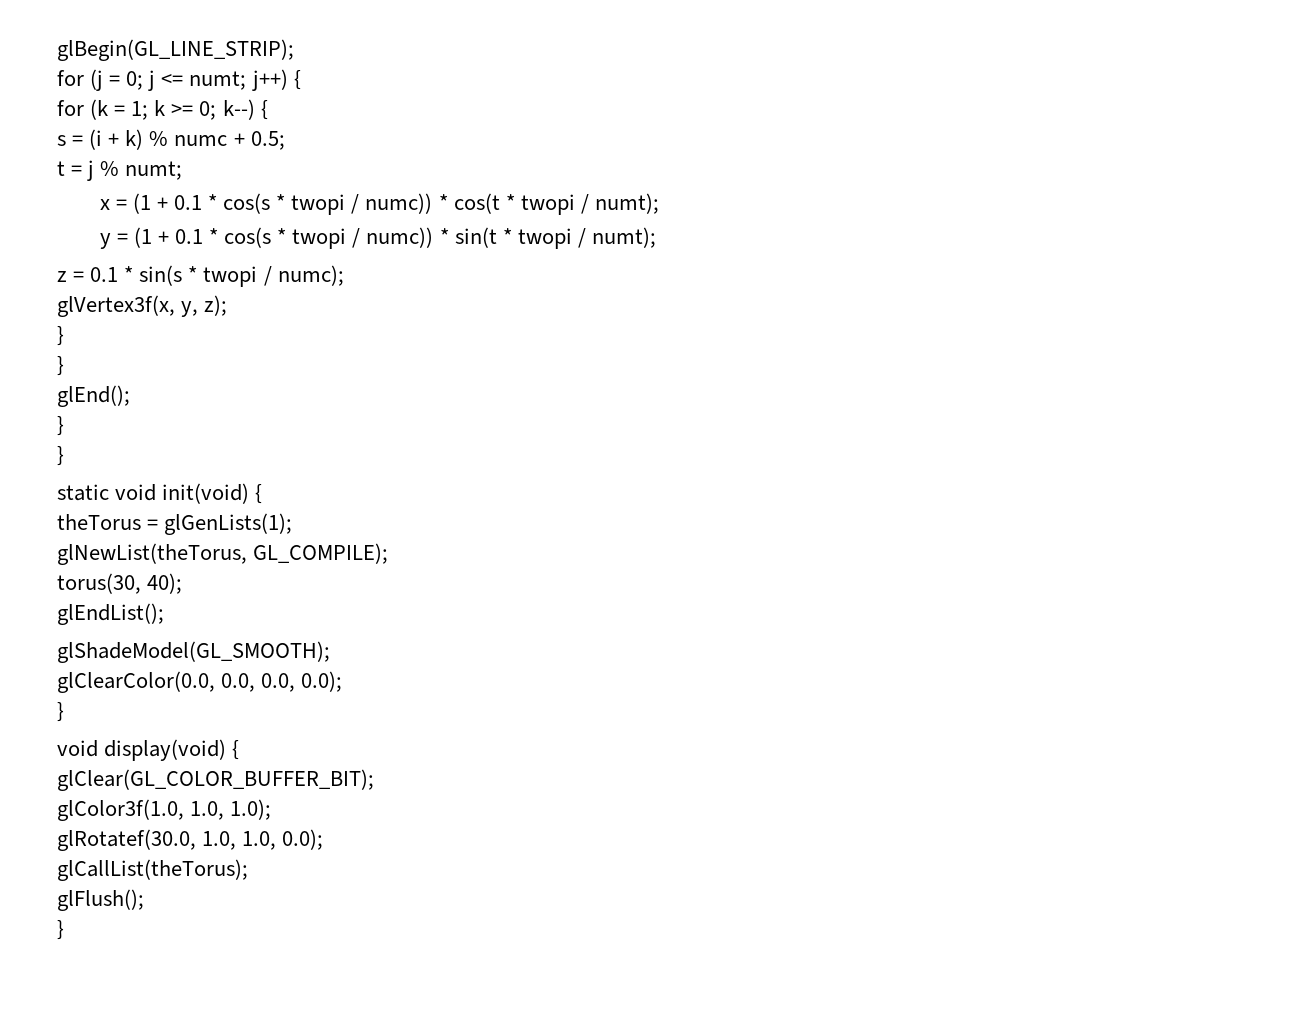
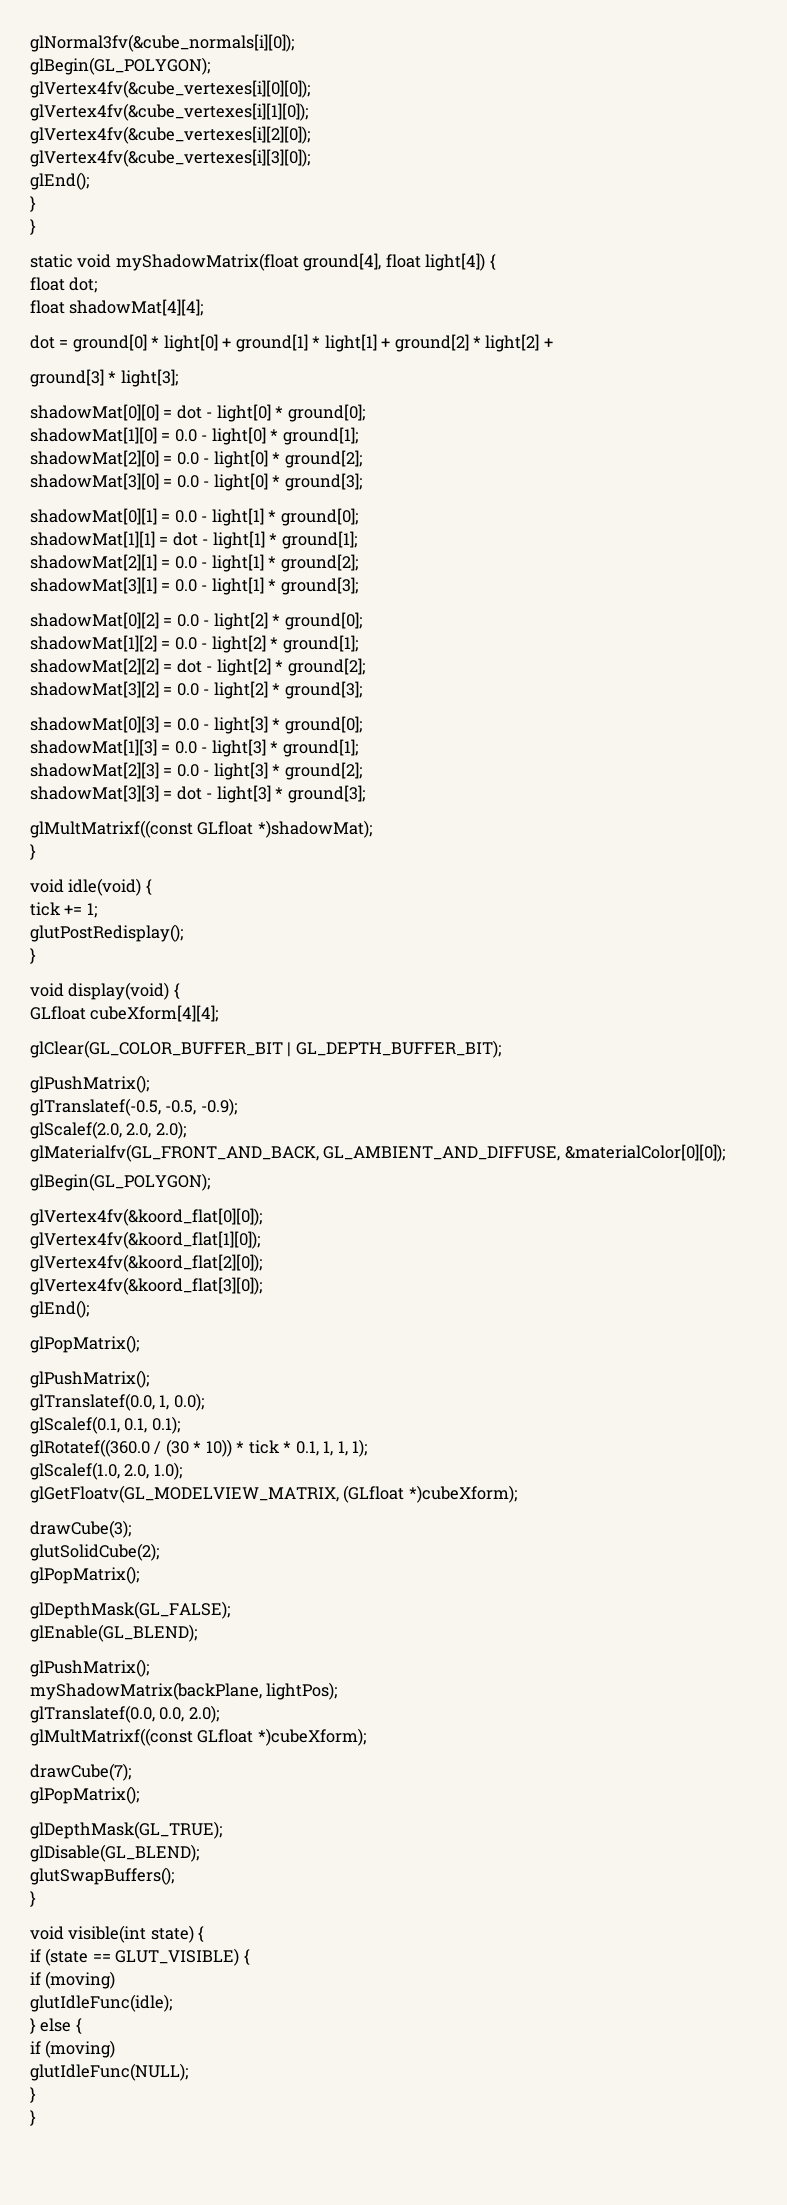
- glBegin(GL_LINE_STRIP);
- for (j = 0; j <= numt; j++) {
- for (k = 1; k >= 0; k--) {
- s = (i + k) % numc + 0.5;
- t = j % numt;
- x = (1 + 0.1 * cos(s * twopi / numc)) * cos(t * twopi / numt);
- y = (1 + 0.1 * cos(s * twopi / numc)) * sin(t * twopi / numt);
- z = 0.1 * sin(s * twopi / numc);
- glVertex3f(x, y, z);
- }
- }
+ glNormal3fv(&cube_normals[i][0]);
+ glBegin(GL_POLYGON);
+ glVertex4fv(&cube_vertexes[i][0][0]);
+ glVertex4fv(&cube_vertexes[i][1][0]);
+ glVertex4fv(&cube_vertexes[i][2][0]);
+ glVertex4fv(&cube_vertexes[i][3][0]);
- static void init(void) {
- theTorus = glGenLists(1);
- glNewList(theTorus, GL_COMPILE);
- torus(30, 40);
- glEndList();
- glShadeModel(GL_SMOOTH);
- glClearColor(0.0, 0.0, 0.0, 0.0);
+ static void myShadowMatrix(float ground[4], float light[4]) {
+ float dot;
+ float shadowMat[4][4];
+ dot = ground[0] * light[0] + ground[1] * light[1] + ground[2] * light[2] +
+ ground[3] * light[3];
+ shadowMat[0][0] = dot - light[0] * ground[0];
+ shadowMat[1][0] = 0.0 - light[0] * ground[1];
+ shadowMat[2][0] = 0.0 - light[0] * ground[2];
+ shadowMat[3][0] = 0.0 - light[0] * ground[3];
+ shadowMat[0][1] = 0.0 - light[1] * ground[0];
+ shadowMat[1][1] = dot - light[1] * ground[1];
+ shadowMat[2][1] = 0.0 - light[1] * ground[2];
+ shadowMat[3][1] = 0.0 - light[1] * ground[3];
+ shadowMat[0][2] = 0.0 - light[2] * ground[0];
+ shadowMat[1][2] = 0.0 - light[2] * ground[1];
+ shadowMat[2][2] = dot - light[2] * ground[2];
+ shadowMat[3][2] = 0.0 - light[2] * ground[3];
+ shadowMat[0][3] = 0.0 - light[3] * ground[0];
+ shadowMat[1][3] = 0.0 - light[3] * ground[1];
+ shadowMat[2][3] = 0.0 - light[3] * ground[2];
+ shadowMat[3][3] = dot - light[3] * ground[3];
+ glMultMatrixf((const GLfloat *)shadowMat);
+ }
+ void idle(void) {
+ tick += 1;
+ glutPostRedisplay();
  }
  void display(void) {
- glClear(GL_COLOR_BUFFER_BIT);
- glColor3f(1.0, 1.0, 1.0);
- glRotatef(30.0, 1.0, 1.0, 0.0);
- glCallList(theTorus);
- glFlush();
+ GLfloat cubeXform[4][4];
+ glClear(GL_COLOR_BUFFER_BIT | GL_DEPTH_BUFFER_BIT);
+ glPushMatrix();
+ glTranslatef(-0.5, -0.5, -0.9);
+ glScalef(2.0, 2.0, 2.0);
+ glMaterialfv(GL_FRONT_AND_BACK, GL_AMBIENT_AND_DIFFUSE, &materialColor[0][0]);
+ glBegin(GL_POLYGON);
+ glVertex4fv(&koord_flat[0][0]);
+ glVertex4fv(&koord_flat[1][0]);
+ glVertex4fv(&koord_flat[2][0]);
+ glVertex4fv(&koord_flat[3][0]);
+ glEnd();
+ glPopMatrix();
+ glPushMatrix();
+ glTranslatef(0.0, 1, 0.0);
+ glScalef(0.1, 0.1, 0.1);
+ glRotatef((360.0 / (30 * 10)) * tick * 0.1, 1, 1, 1);
+ glScalef(1.0, 2.0, 1.0);
+ glGetFloatv(GL_MODELVIEW_MATRIX, (GLfloat *)cubeXform);
+ drawCube(3);
+ glutSolidCube(2);
+ glPopMatrix();
+ glDepthMask(GL_FALSE);
+ glEnable(GL_BLEND);
+ glPushMatrix();
+ myShadowMatrix(backPlane, lightPos);
+ glTranslatef(0.0, 0.0, 2.0);
+ glMultMatrixf((const GLfloat *)cubeXform);
+ drawCube(7);
+ glPopMatrix();
+ glDepthMask(GL_TRUE);
+ glDisable(GL_BLEND);
+ glutSwapBuffers();
+ }
+ void visible(int state) {
+ if (state == GLUT_VISIBLE) {
+ if (moving)
+ glutIdleFunc(idle);
+ } else {
+ if (moving)
+ glutIdleFunc(NULL);
+ }

